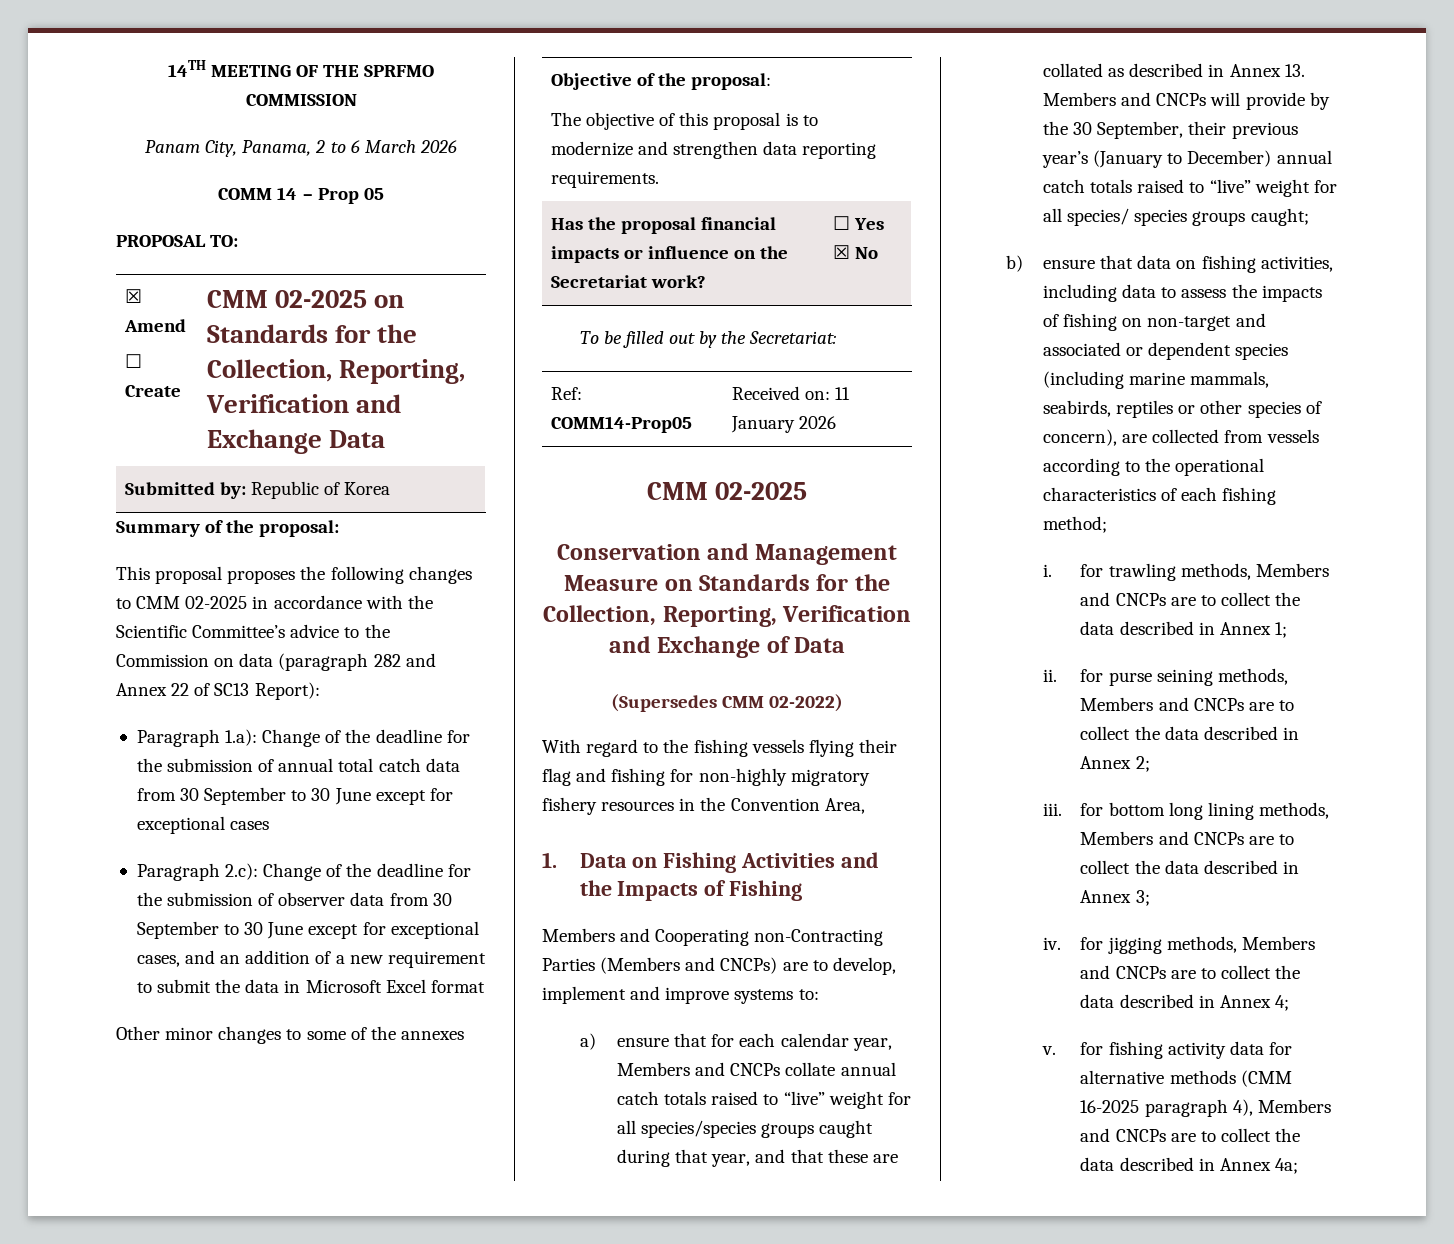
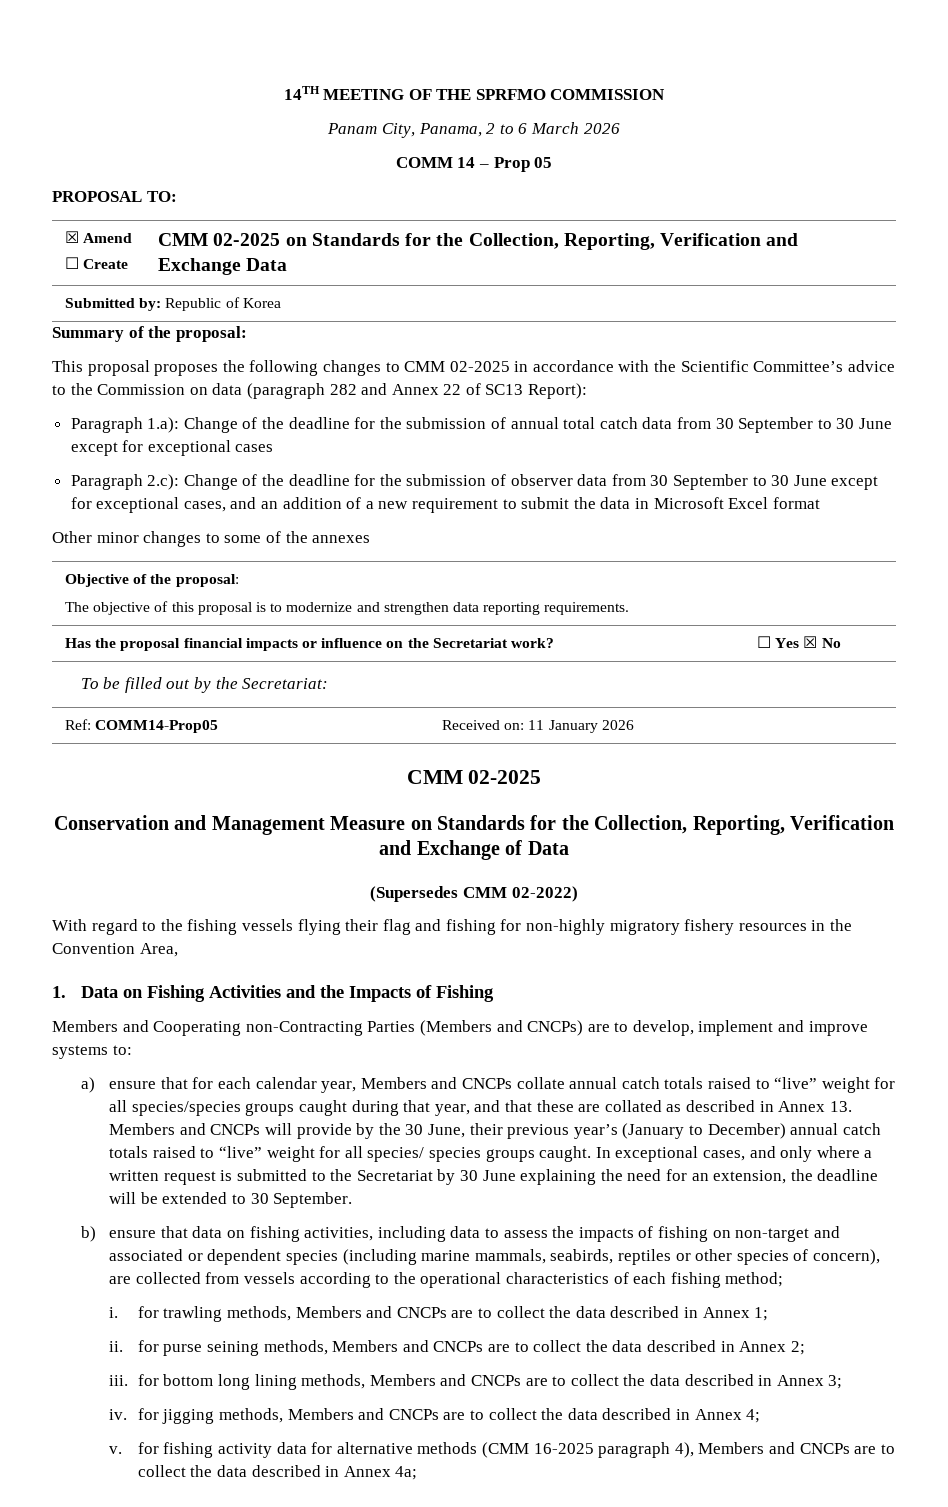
- a) ensure that for each calendar year, Members and CNCPs collate annual catch totals raised to “live” weight for all species/species groups caught during that year, and that these are collated as described in Annex 13. Members and CNCPs will provide by the 30 September, their previous year’s (January to December) annual catch totals raised to “live” weight for all species/ species groups caught;
+ a) ensure that for each calendar year, Members and CNCPs collate annual catch totals raised to “live” weight for all species/species groups caught during that year, and that these are collated as described in Annex 13. Members and CNCPs will provide by the 30 June, their previous year’s (January to December) annual catch totals raised to “live” weight for all species/ species groups caught. In exceptional cases, and only where a written request is submitted to the Secretariat by 30 June explaining the need for an extension, the deadline will be extended to 30 September.

